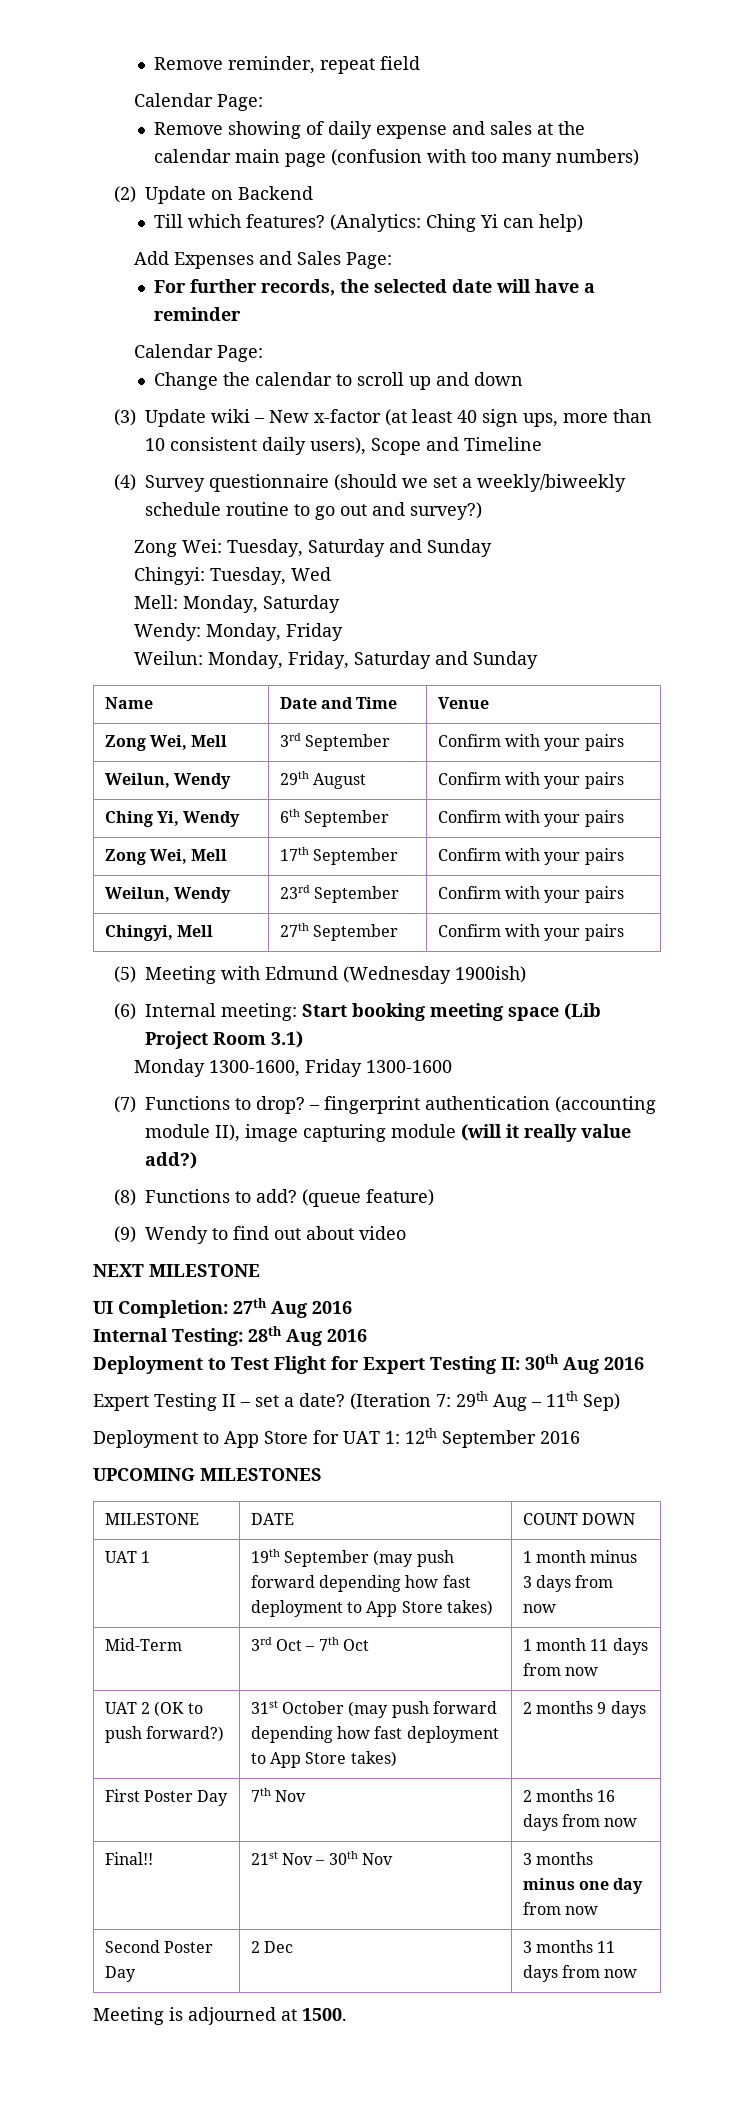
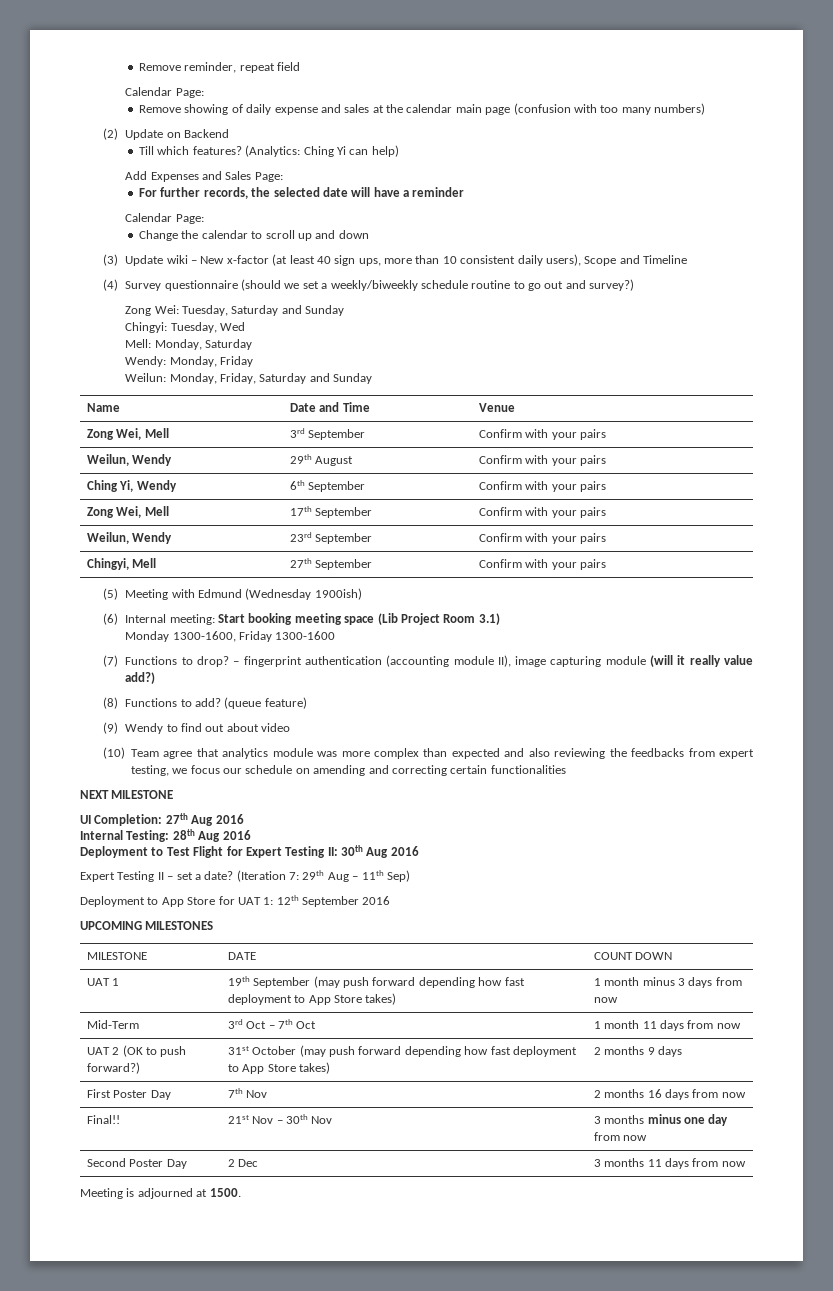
+ (10) Team agree that analytics module was more complex than expected and also reviewing the feedbacks from expert testing, we focus our schedule on amending and correcting certain functionalities

